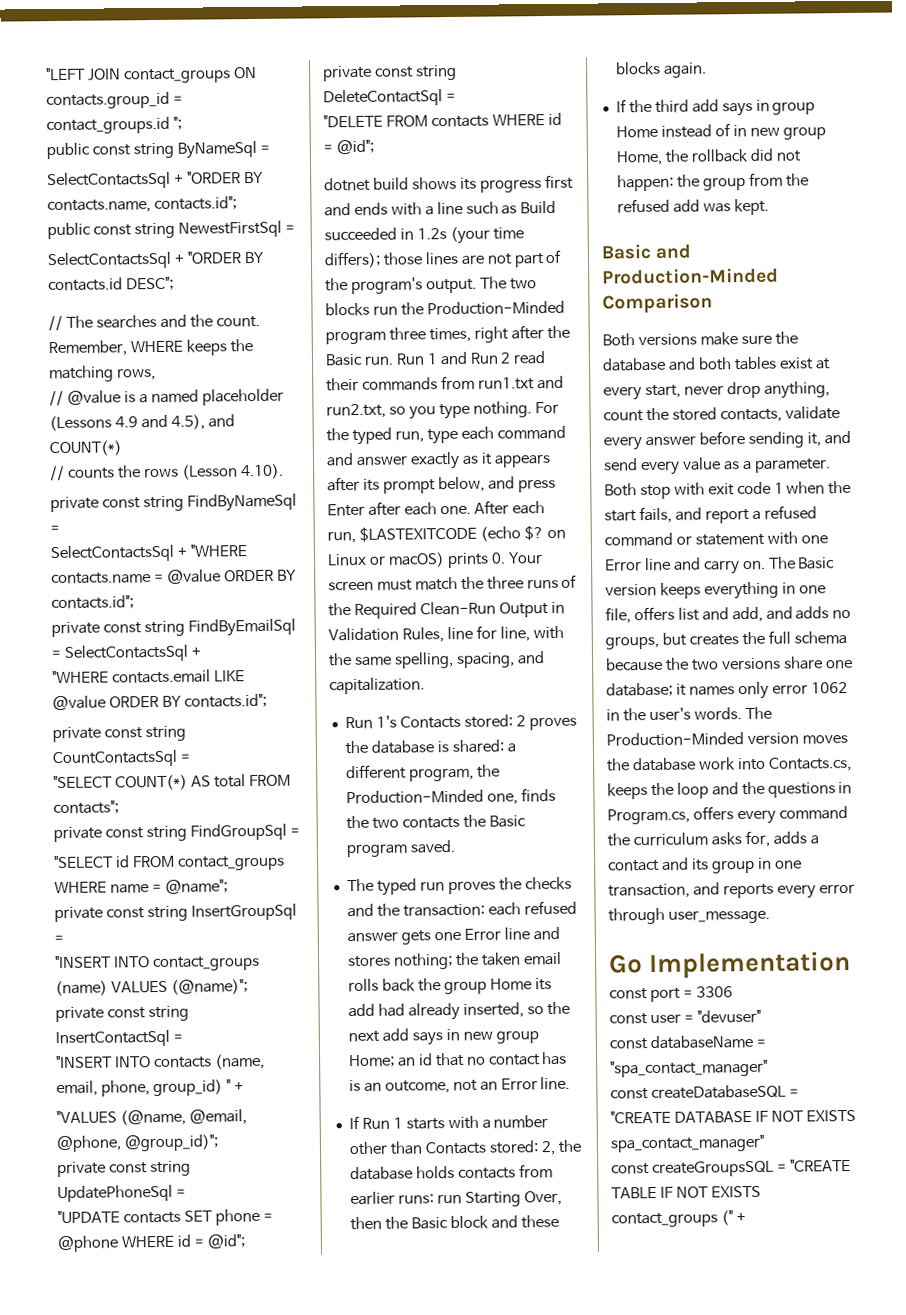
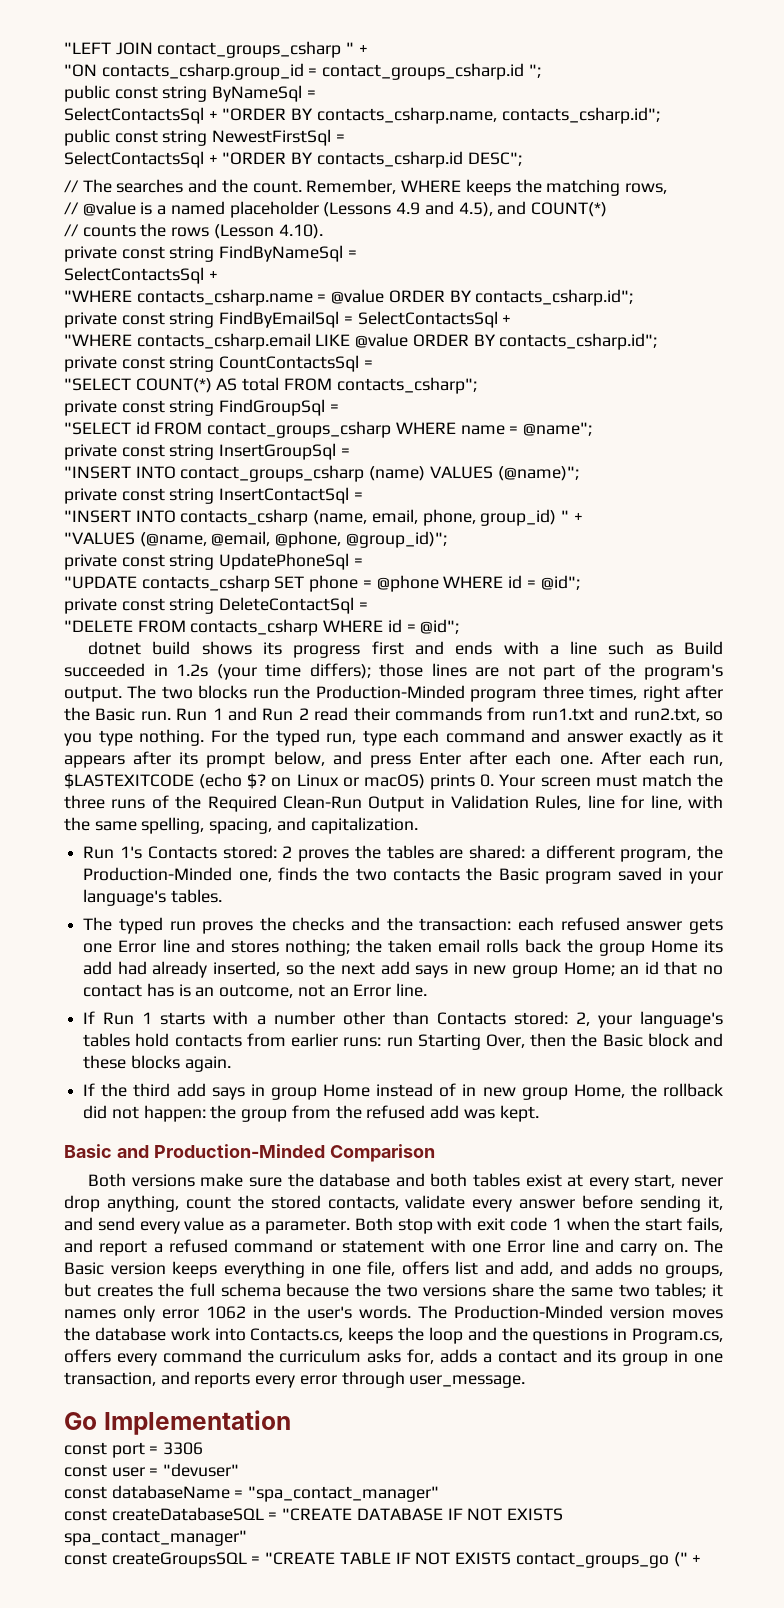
- "LEFT JOIN contact_groups ON contacts.group_id = contact_groups.id ";
+ "LEFT JOIN contact_groups_csharp " +
+ "ON contacts_csharp.group_id = contact_groups_csharp.id ";
- SelectContactsSql + "ORDER BY contacts.name, contacts.id";
+ SelectContactsSql + "ORDER BY contacts_csharp.name, contacts_csharp.id";
- SelectContactsSql + "ORDER BY contacts.id DESC";
+ SelectContactsSql + "ORDER BY contacts_csharp.id DESC";
  private const string FindByNameSql =
- SelectContactsSql + "WHERE contacts.name = @value ORDER BY contacts.id";
+ SelectContactsSql +
+ "WHERE contacts_csharp.name = @value ORDER BY contacts_csharp.id";
- "WHERE contacts.email LIKE @value ORDER BY contacts.id";
+ "WHERE contacts_csharp.email LIKE @value ORDER BY contacts_csharp.id";
- "SELECT COUNT(*) AS total FROM contacts";
+ "SELECT COUNT(*) AS total FROM contacts_csharp";
- "SELECT id FROM contact_groups WHERE name = @name";
+ "SELECT id FROM contact_groups_csharp WHERE name = @name";
- "INSERT INTO contact_groups (name) VALUES (@name)";
+ "INSERT INTO contact_groups_csharp (name) VALUES (@name)";
- "INSERT INTO contacts (name, email, phone, group_id) " +
+ "INSERT INTO contacts_csharp (name, email, phone, group_id) " +
- "UPDATE contacts SET phone = @phone WHERE id = @id";
+ "UPDATE contacts_csharp SET phone = @phone WHERE id = @id";
- "DELETE FROM contacts WHERE id = @id";
+ "DELETE FROM contacts_csharp WHERE id = @id";
- Run 1's Contacts stored: 2 proves the database is shared: a different program, the Production-Minded one, finds the two contacts the Basic program saved.
+ Run 1's Contacts stored: 2 proves the tables are shared: a different program, the Production-Minded one, finds the two contacts the Basic program saved in your language's tables.
- If Run 1 starts with a number other than Contacts stored: 2, the database holds contacts from earlier runs: run Starting Over, then the Basic block and these blocks again.
+ If Run 1 starts with a number other than Contacts stored: 2, your language's tables hold contacts from earlier runs: run Starting Over, then the Basic block and these blocks again.
- The Basic version keeps everything in one file, offers list and add, and adds no groups, but creates the full schema because the two versions share one database; it names only error 1062 in the user's words.
+ The Basic version keeps everything in one file, offers list and add, and adds no groups, but creates the full schema because the two versions share the same two tables; it names only error 1062 in the user's words.
- const createGroupsSQL = "CREATE TABLE IF NOT EXISTS contact_groups (" +
+ const createGroupsSQL = "CREATE TABLE IF NOT EXISTS contact_groups_go (" +

